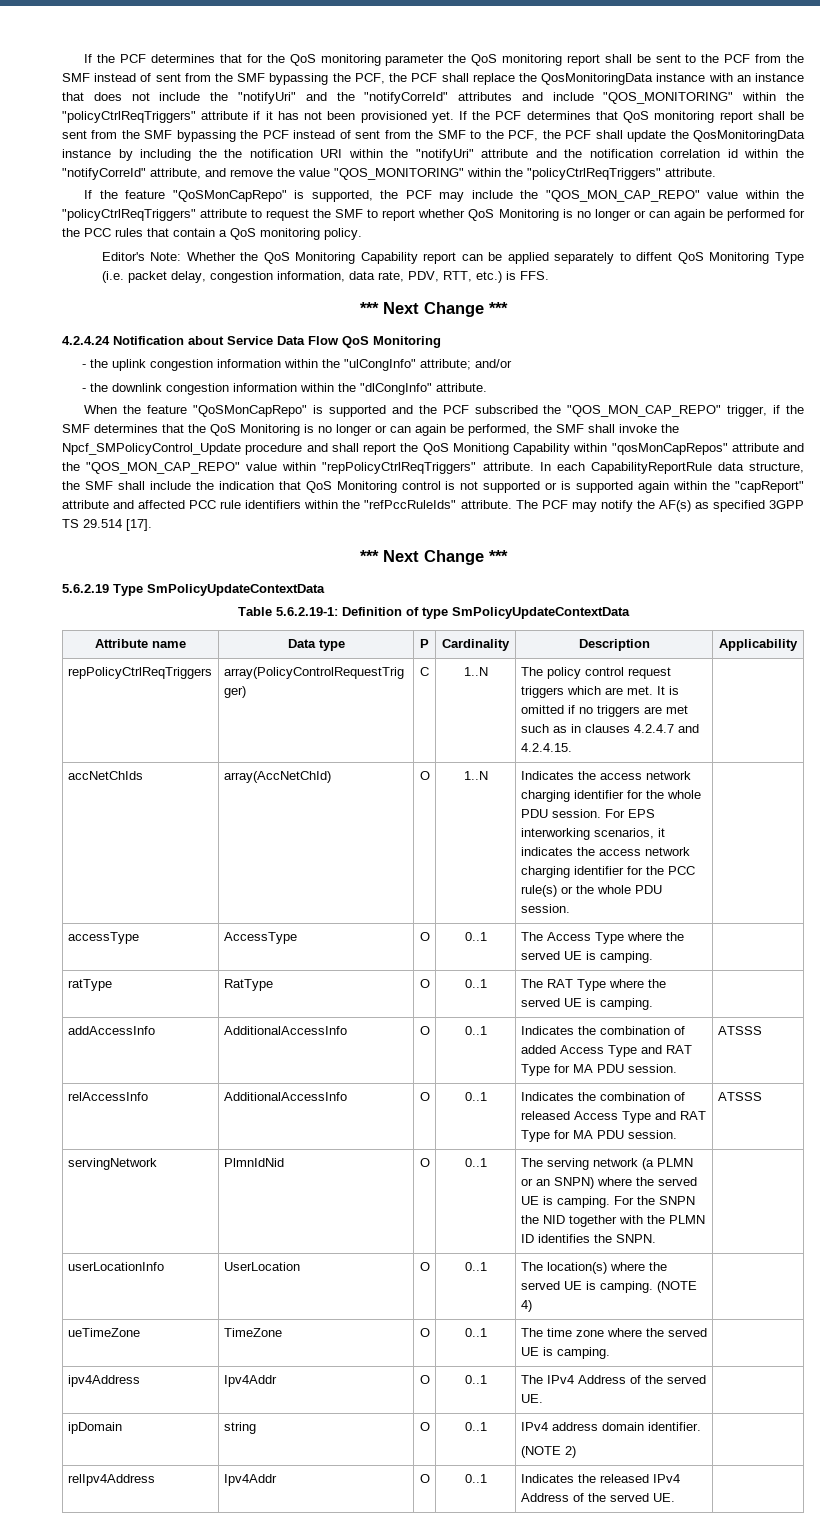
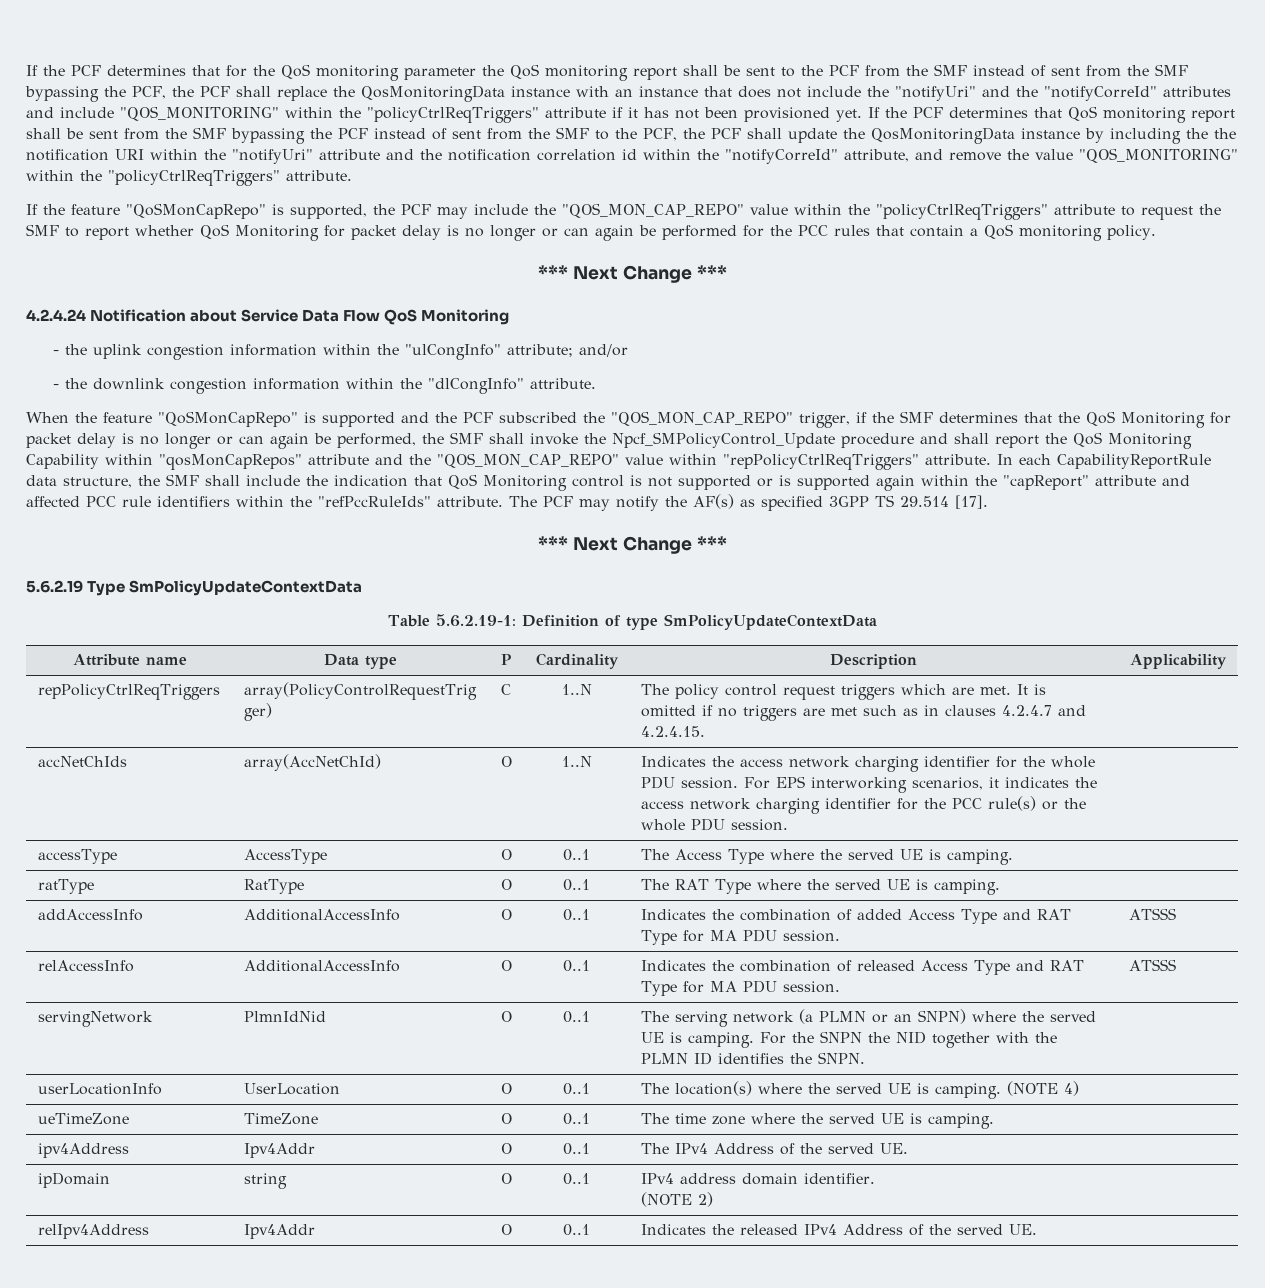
- If the feature "QoSMonCapRepo" is supported, the PCF may include the "QOS_MON_CAP_REPO" value within the "policyCtrlReqTriggers" attribute to request the SMF to report whether QoS Monitoring is no longer or can again be performed for the PCC rules that contain a QoS monitoring policy.
+ If the feature "QoSMonCapRepo" is supported, the PCF may include the "QOS_MON_CAP_REPO" value within the "policyCtrlReqTriggers" attribute to request the SMF to report whether QoS Monitoring for packet delay is no longer or can again be performed for the PCC rules that contain a QoS monitoring policy.
- Editor's Note: Whether the QoS Monitoring Capability report can be applied separately to diffent QoS Monitoring Type (i.e. packet delay, congestion information, data rate, PDV, RTT, etc.) is FFS.
- When the feature "QoSMonCapRepo" is supported and the PCF subscribed the "QOS_MON_CAP_REPO" trigger, if the SMF determines that the QoS Monitoring is no longer or can again be performed, the SMF shall invoke the Npcf_SMPolicyControl_Update procedure and shall report the QoS Monitiong Capability within "qosMonCapRepos" attribute and the "QOS_MON_CAP_REPO" value within "repPolicyCtrlReqTriggers" attribute.
+ When the feature "QoSMonCapRepo" is supported and the PCF subscribed the "QOS_MON_CAP_REPO" trigger, if the SMF determines that the QoS Monitoring for packet delay is no longer or can again be performed, the SMF shall invoke the Npcf_SMPolicyControl_Update procedure and shall report the QoS Monitoring Capability within "qosMonCapRepos" attribute and the "QOS_MON_CAP_REPO" value within "repPolicyCtrlReqTriggers" attribute.

